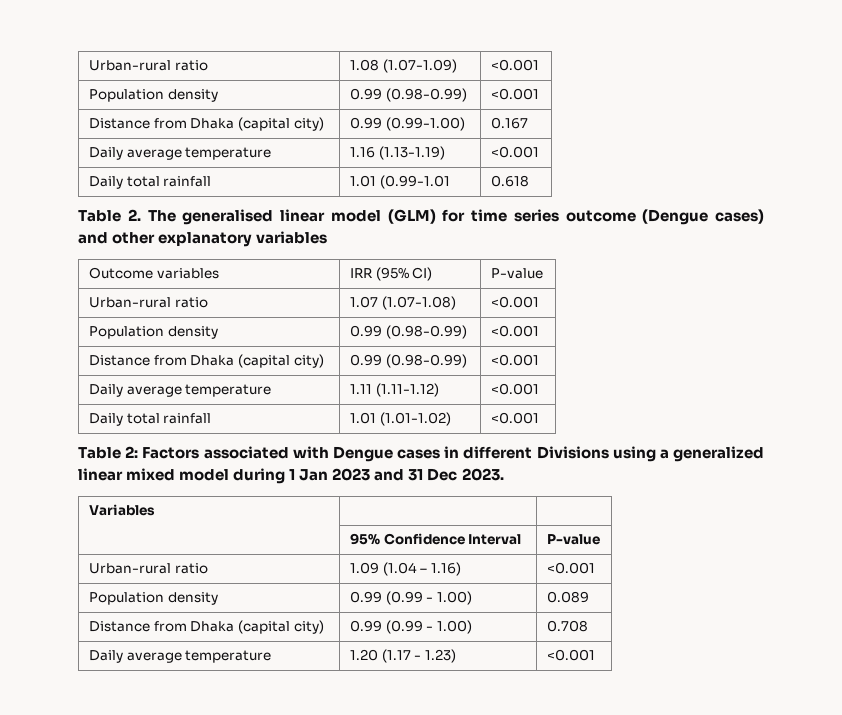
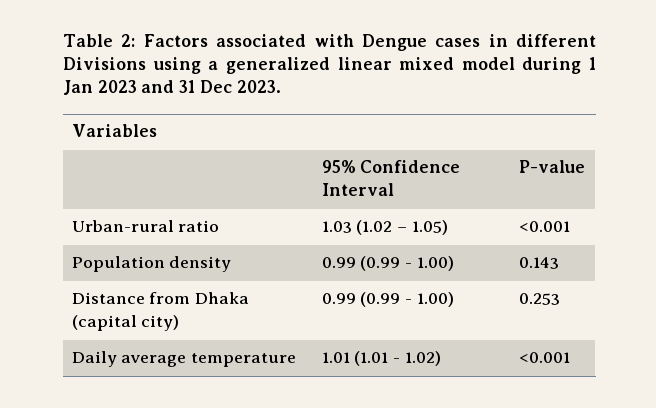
- Urban-rural ratio | 1.08 (1.07-1.09) | <0.001
- Population density | 0.99 (0.98-0.99) | <0.001
- Distance from Dhaka (capital city) | 0.99 (0.99-1.00) | 0.167
- Daily average temperature | 1.16 (1.13-1.19) | <0.001
- Daily total rainfall | 1.01 (0.99-1.01 | 0.618
- Table 2. The generalised linear model (GLM) for time series outcome (Dengue cases) and other explanatory variables
- Outcome variables | IRR (95% CI) | P-value
- Urban-rural ratio | 1.07 (1.07-1.08) | <0.001
- Population density | 0.99 (0.98-0.99) | <0.001
- Distance from Dhaka (capital city) | 0.99 (0.98-0.99) | <0.001
- Daily average temperature | 1.11 (1.11-1.12) | <0.001
- Daily total rainfall | 1.01 (1.01-1.02) | <0.001
- Urban-rural ratio | 1.09 (1.04 – 1.16) | <0.001
+ Urban-rural ratio | 1.03 (1.02 – 1.05) | <0.001
- Population density | 0.99 (0.99 - 1.00) | 0.089
+ Population density | 0.99 (0.99 - 1.00) | 0.143
- Distance from Dhaka (capital city) | 0.99 (0.99 - 1.00) | 0.708
- Daily average temperature | 1.20 (1.17 - 1.23) | <0.001
+ Distance from Dhaka (capital city) | 0.99 (0.99 - 1.00) | 0.253
+ Daily average temperature | 1.01 (1.01 - 1.02) | <0.001

